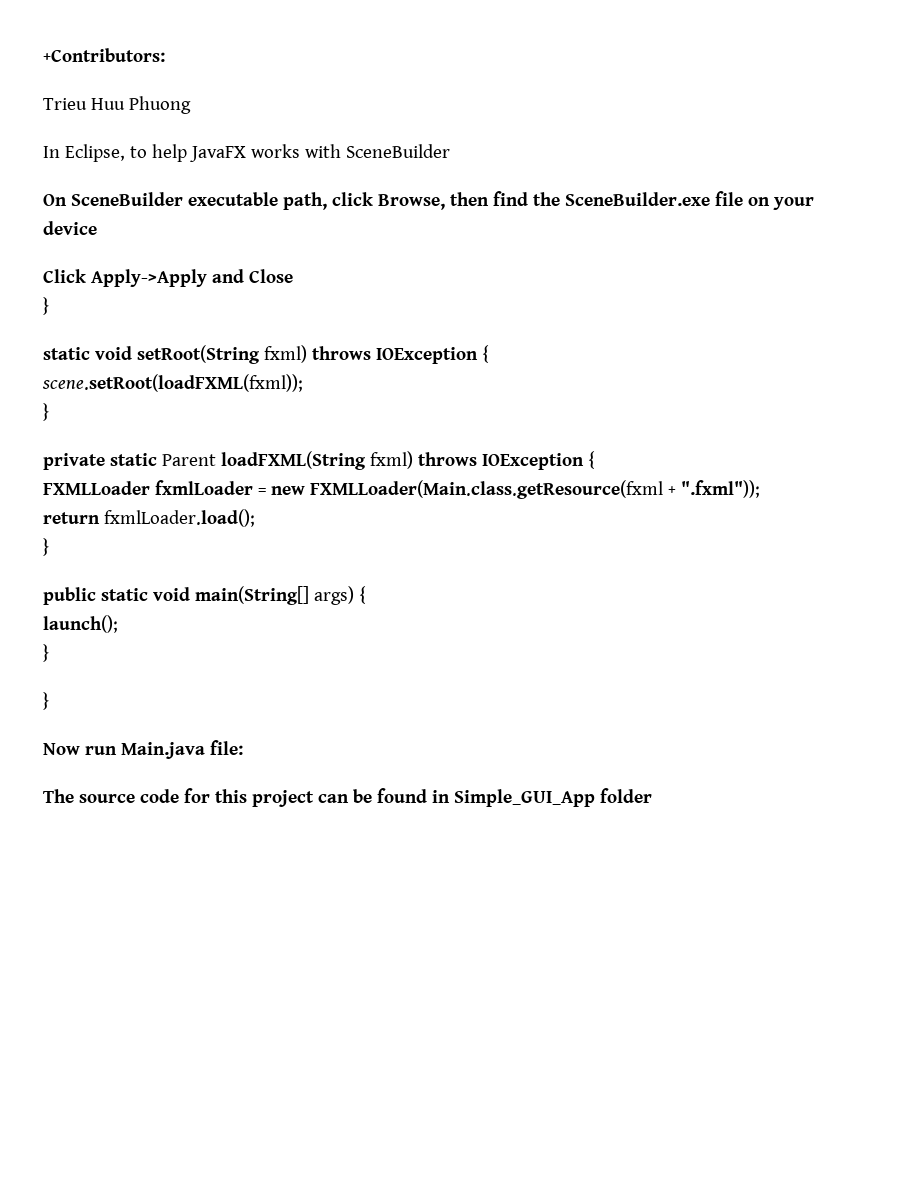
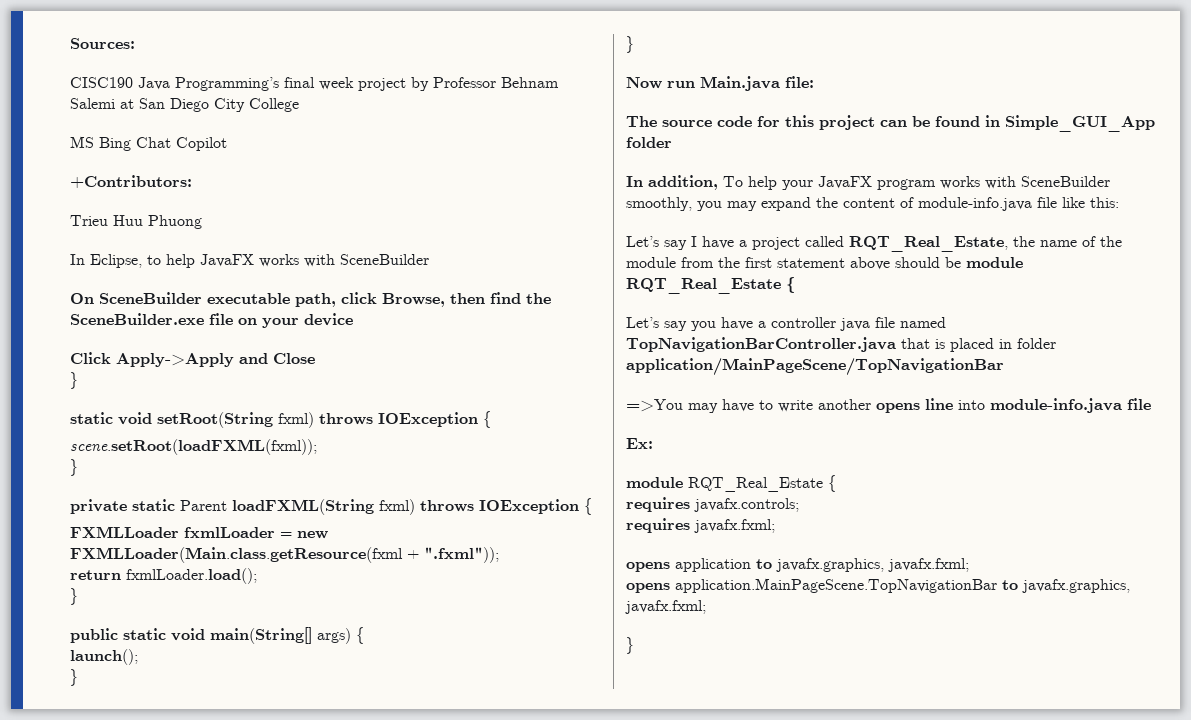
+ Sources:
+ CISC190 Java Programming’s final week project by Professor Behnam Salemi at San Diego City College
+ MS Bing Chat Copilot
+ In addition, To help your JavaFX program works with SceneBuilder smoothly, you may expand the content of module-info.java file like this:
+ Let’s say I have a project called RQT_Real_Estate, the name of the module from the first statement above should be module RQT_Real_Estate {
+ Let’s say you have a controller java file named TopNavigationBarController.java that is placed in folder application/MainPageScene/TopNavigationBar
+ =>You may have to write another opens line into module-info.java file
+ Ex:
+ module RQT_Real_Estate {
+ requires javafx.controls;
+ requires javafx.fxml;
+ opens application to javafx.graphics, javafx.fxml;
+ opens application.MainPageScene.TopNavigationBar to javafx.graphics, javafx.fxml;
+ }

